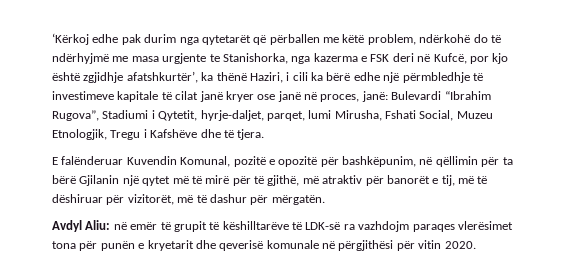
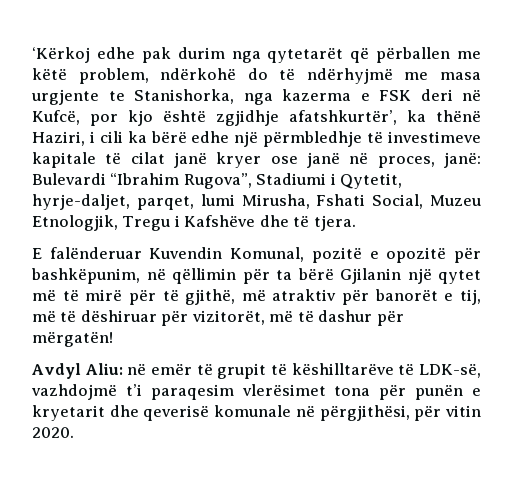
- E falënderuar Kuvendin Komunal, pozitë e opozitë për bashkëpunim, në qëllimin për ta bërë Gjilanin një qytet më të mirë për të gjithë, më atraktiv për banorët e tij, më të dëshiruar për vizitorët, më të dashur për mërgatën.
+ E falënderuar Kuvendin Komunal, pozitë e opozitë për bashkëpunim, në qëllimin për ta bërë Gjilanin një qytet më të mirë për të gjithë, më atraktiv për banorët e tij, më të dëshiruar për vizitorët, më të dashur për mërgatën!
- Avdyl Aliu: në emër të grupit të këshilltarëve të LDK-së ra vazhdojm paraqes vlerësimet tona për punën e kryetarit dhe qeverisë komunale në përgjithësi për vitin 2020.
+ Avdyl Aliu: në emër të grupit të këshilltarëve të LDK-së, vazhdojmë t’i paraqesim vlerësimet tona për punën e kryetarit dhe qeverisë komunale në përgjithësi, për vitin 2020.

